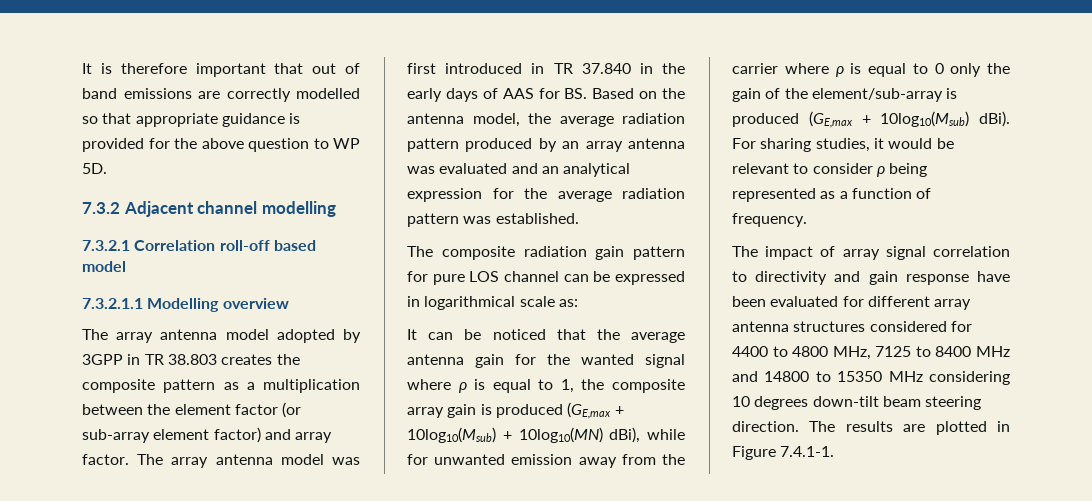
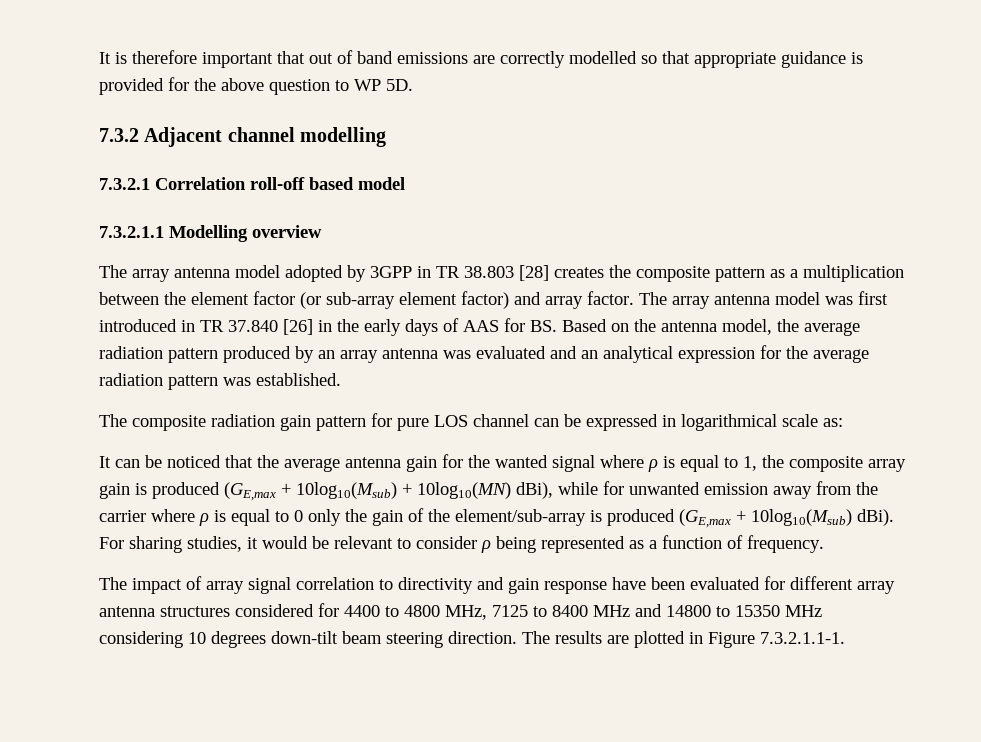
- The array antenna model adopted by 3GPP in TR 38.803 creates the composite pattern as a multiplication between the element factor (or sub-array element factor) and array factor.
+ The array antenna model adopted by 3GPP in TR 38.803 [28] creates the composite pattern as a multiplication between the element factor (or sub-array element factor) and array factor.
- The array antenna model was first introduced in TR 37.840 in the early days of AAS for BS. Based on the antenna model, the average radiation pattern produced by an array antenna was evaluated and an analytical expression for the average radiation pattern was established.
+ The array antenna model was first introduced in TR 37.840 [26] in the early days of AAS for BS. Based on the antenna model, the average radiation pattern produced by an array antenna was evaluated and an analytical expression for the average radiation pattern was established.
- The results are plotted in Figure 7.4.1-1.
+ The results are plotted in Figure 7.3.2.1.1-1.

